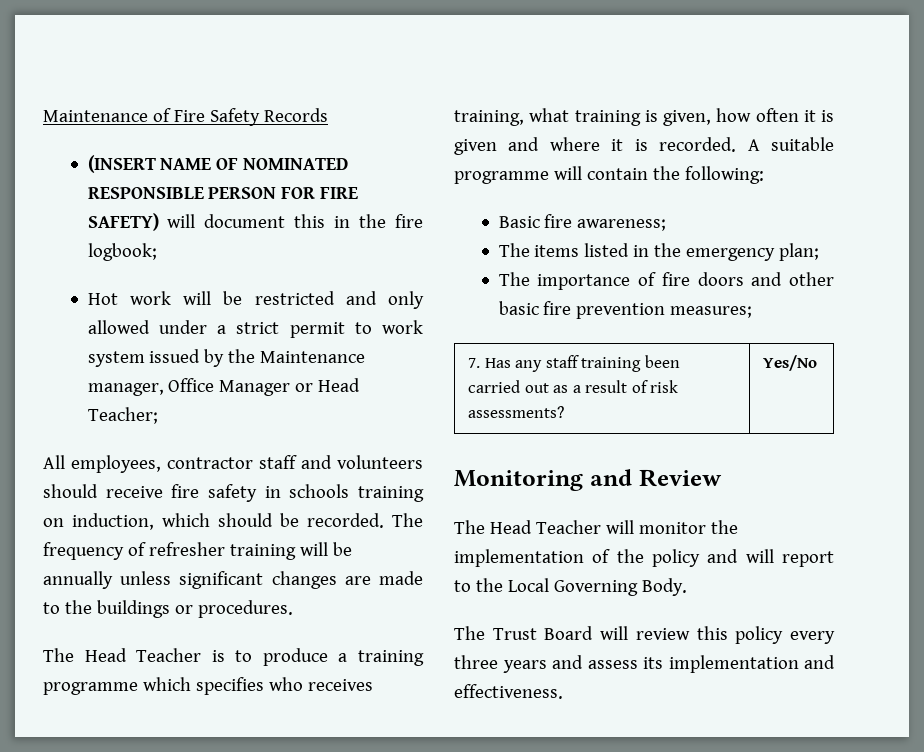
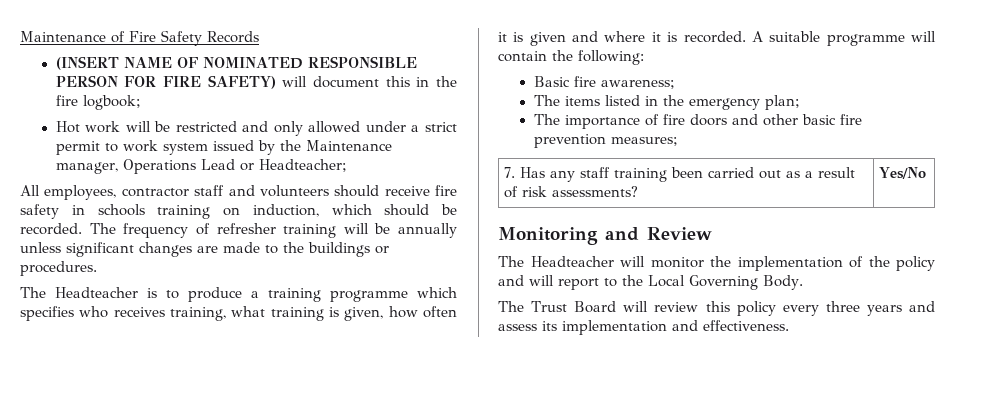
- Hot work will be restricted and only allowed under a strict permit to work system issued by the Maintenance manager, Office Manager or Head Teacher;
+ Hot work will be restricted and only allowed under a strict permit to work system issued by the Maintenance manager, Operations Lead or Headteacher;
- The Head Teacher is to produce a training programme which specifies who receives training, what training is given, how often it is given and where it is recorded.
+ The Headteacher is to produce a training programme which specifies who receives training, what training is given, how often it is given and where it is recorded.
- The Head Teacher will monitor the implementation of the policy and will report to the Local Governing Body.
+ The Headteacher will monitor the implementation of the policy and will report to the Local Governing Body.

